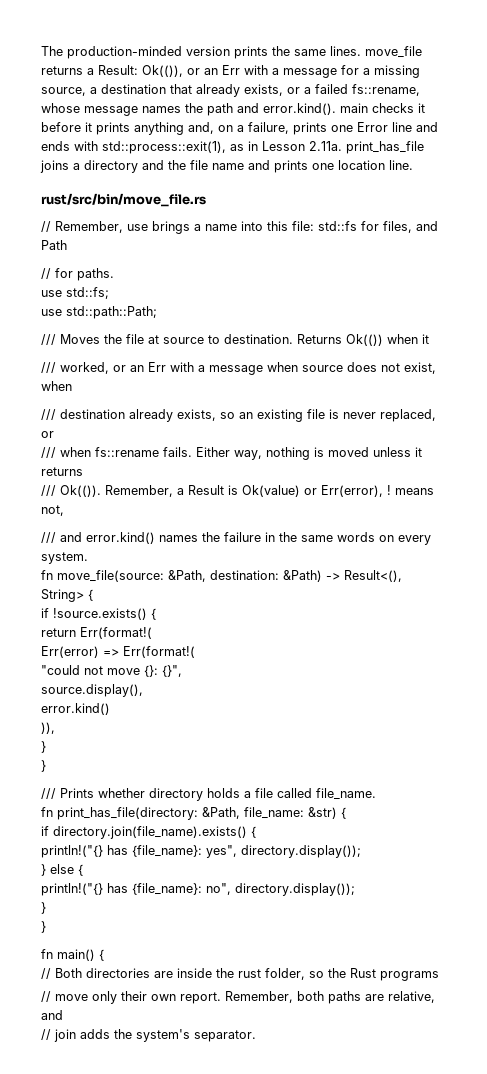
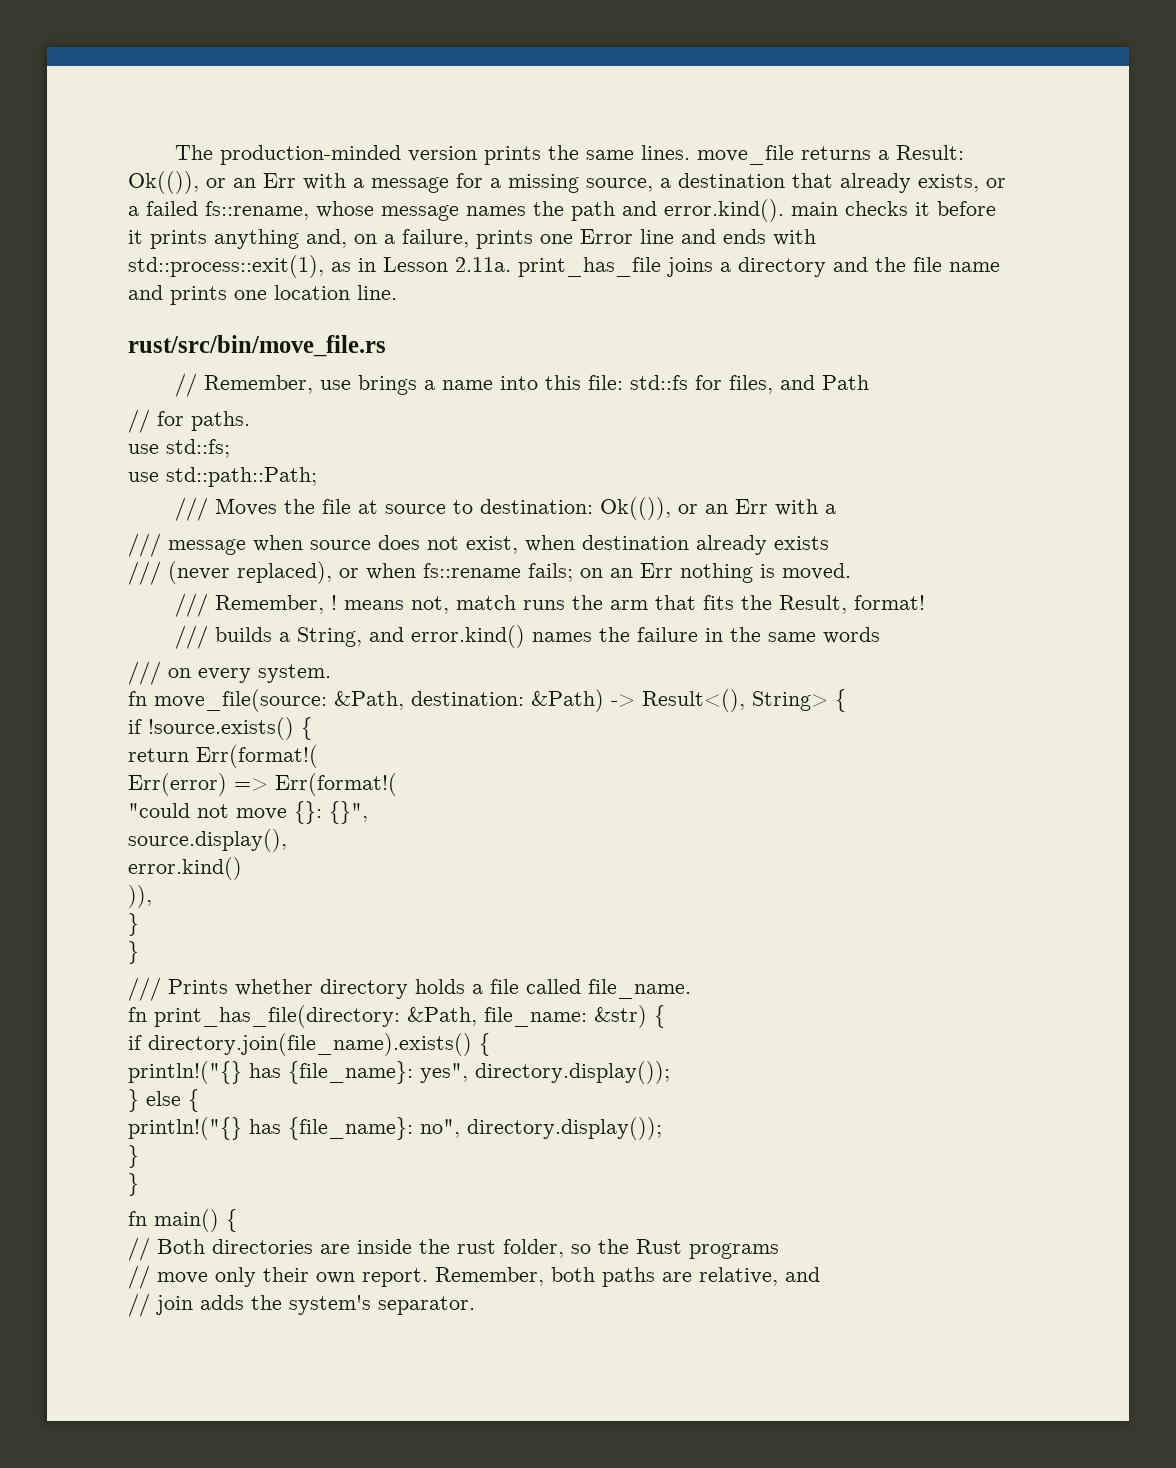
- /// Moves the file at source to destination. Returns Ok(()) when it
- /// worked, or an Err with a message when source does not exist, when
- /// destination already exists, so an existing file is never replaced, or
- /// when fs::rename fails. Either way, nothing is moved unless it returns
- /// Ok(()). Remember, a Result is Ok(value) or Err(error), ! means not,
- /// and error.kind() names the failure in the same words on every system.
+ /// Moves the file at source to destination: Ok(()), or an Err with a
+ /// message when source does not exist, when destination already exists
+ /// (never replaced), or when fs::rename fails; on an Err nothing is moved.
+ /// Remember, ! means not, match runs the arm that fits the Result, format!
+ /// builds a String, and error.kind() names the failure in the same words
+ /// on every system.

